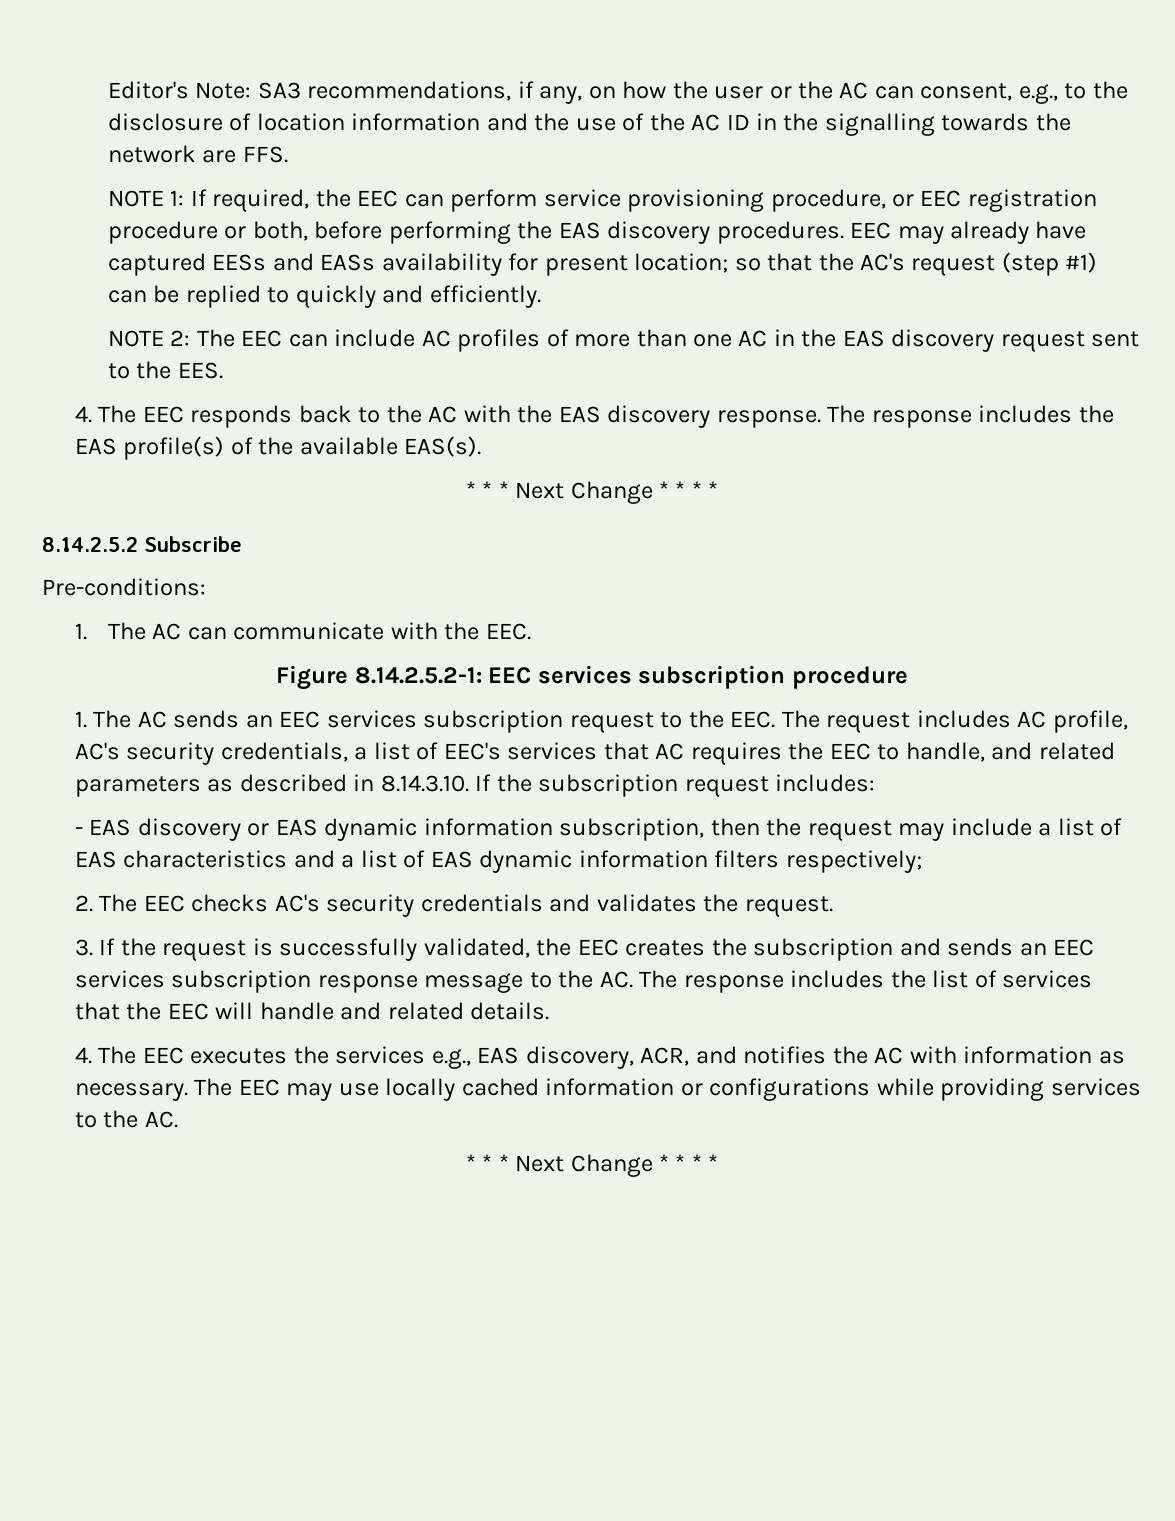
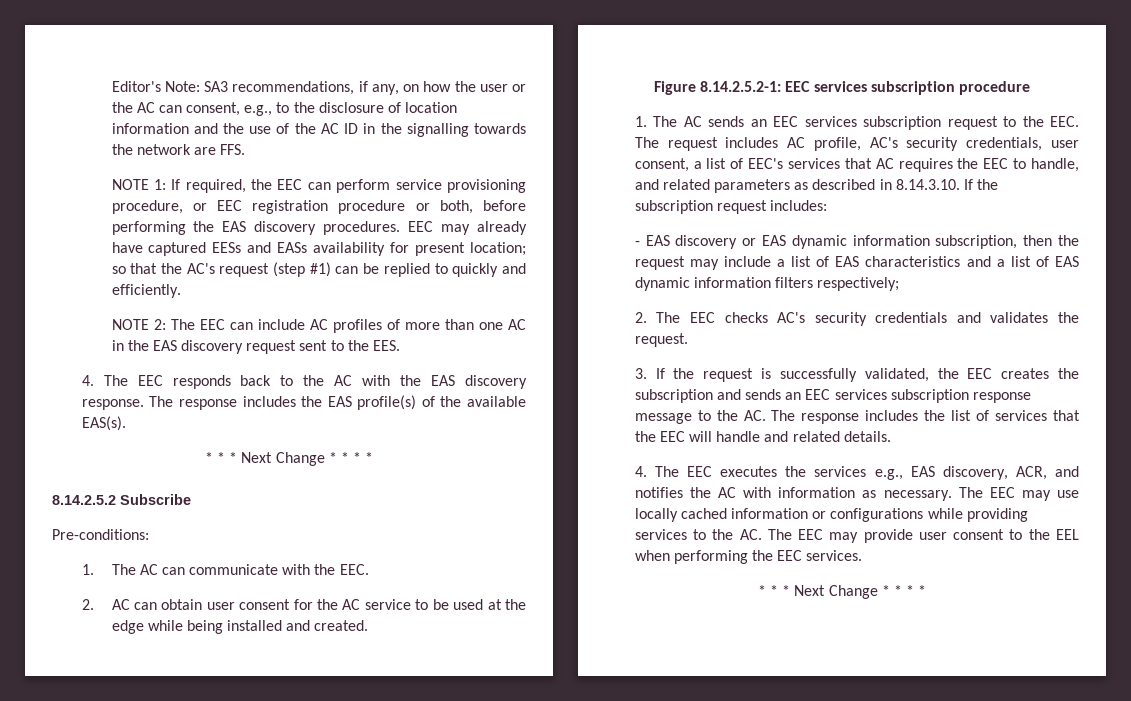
+ 2. AC can obtain user consent for the AC service to be used at the edge while being installed and created.
- 1. The AC sends an EEC services subscription request to the EEC. The request includes AC profile, AC's security credentials, a list of EEC's services that AC requires the EEC to handle, and related parameters as described in 8.14.3.10. If the subscription request includes:
+ 1. The AC sends an EEC services subscription request to the EEC. The request includes AC profile, AC's security credentials, user consent, a list of EEC's services that AC requires the EEC to handle, and related parameters as described in 8.14.3.10. If the subscription request includes:
- The EEC may use locally cached information or configurations while providing services to the AC.
+ The EEC may use locally cached information or configurations while providing services to the AC. The EEC may provide user consent to the EEL when performing the EEC services.

